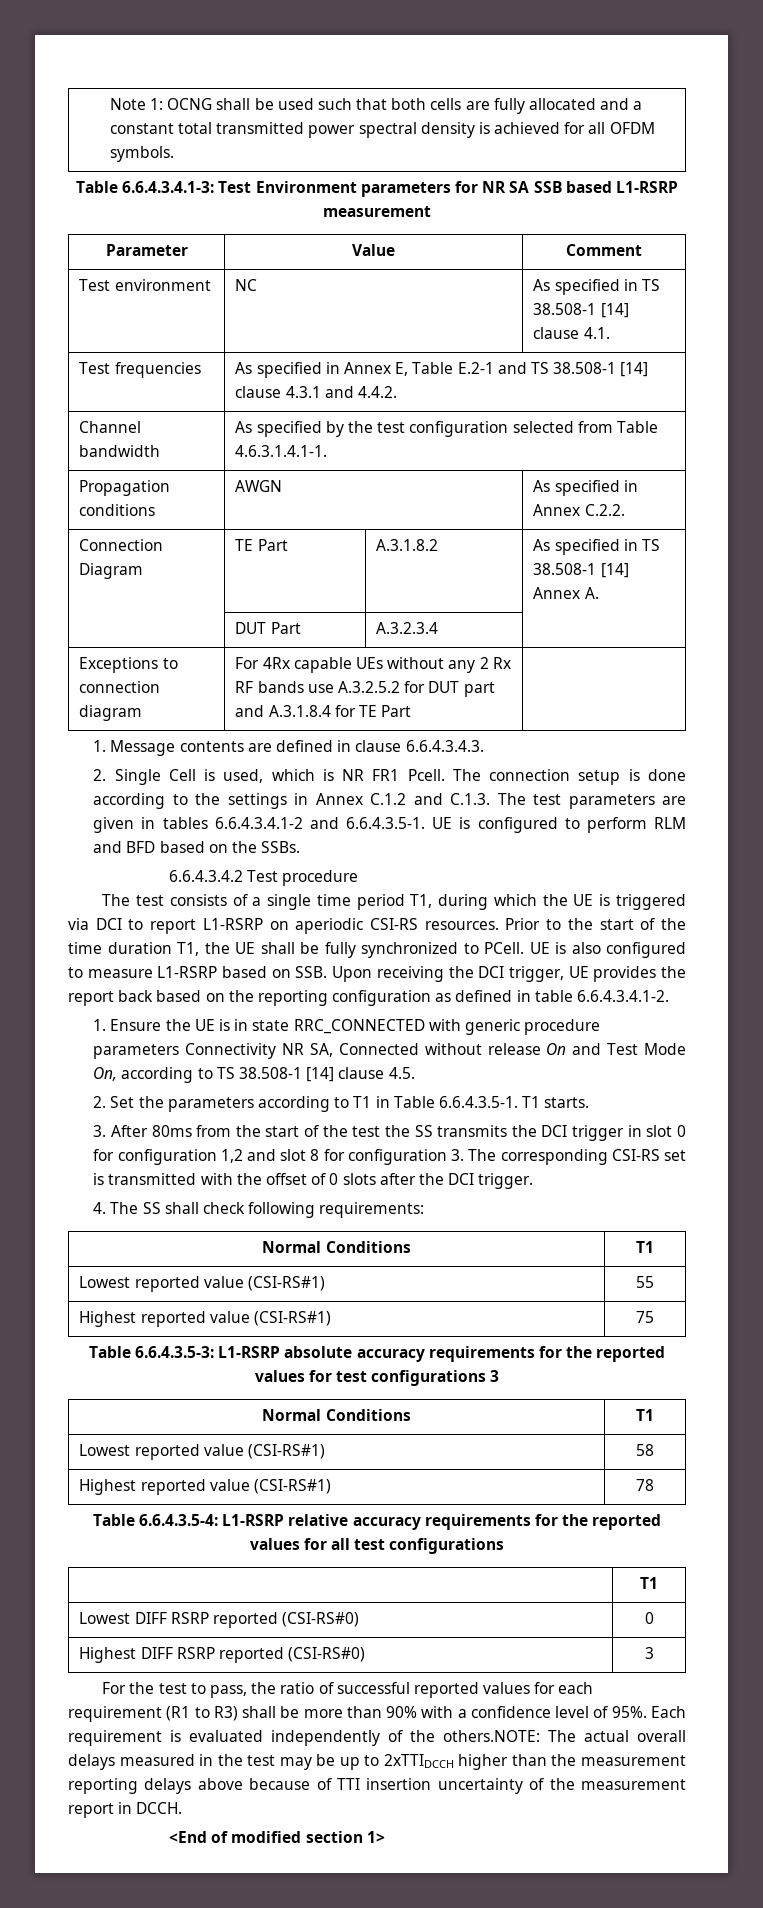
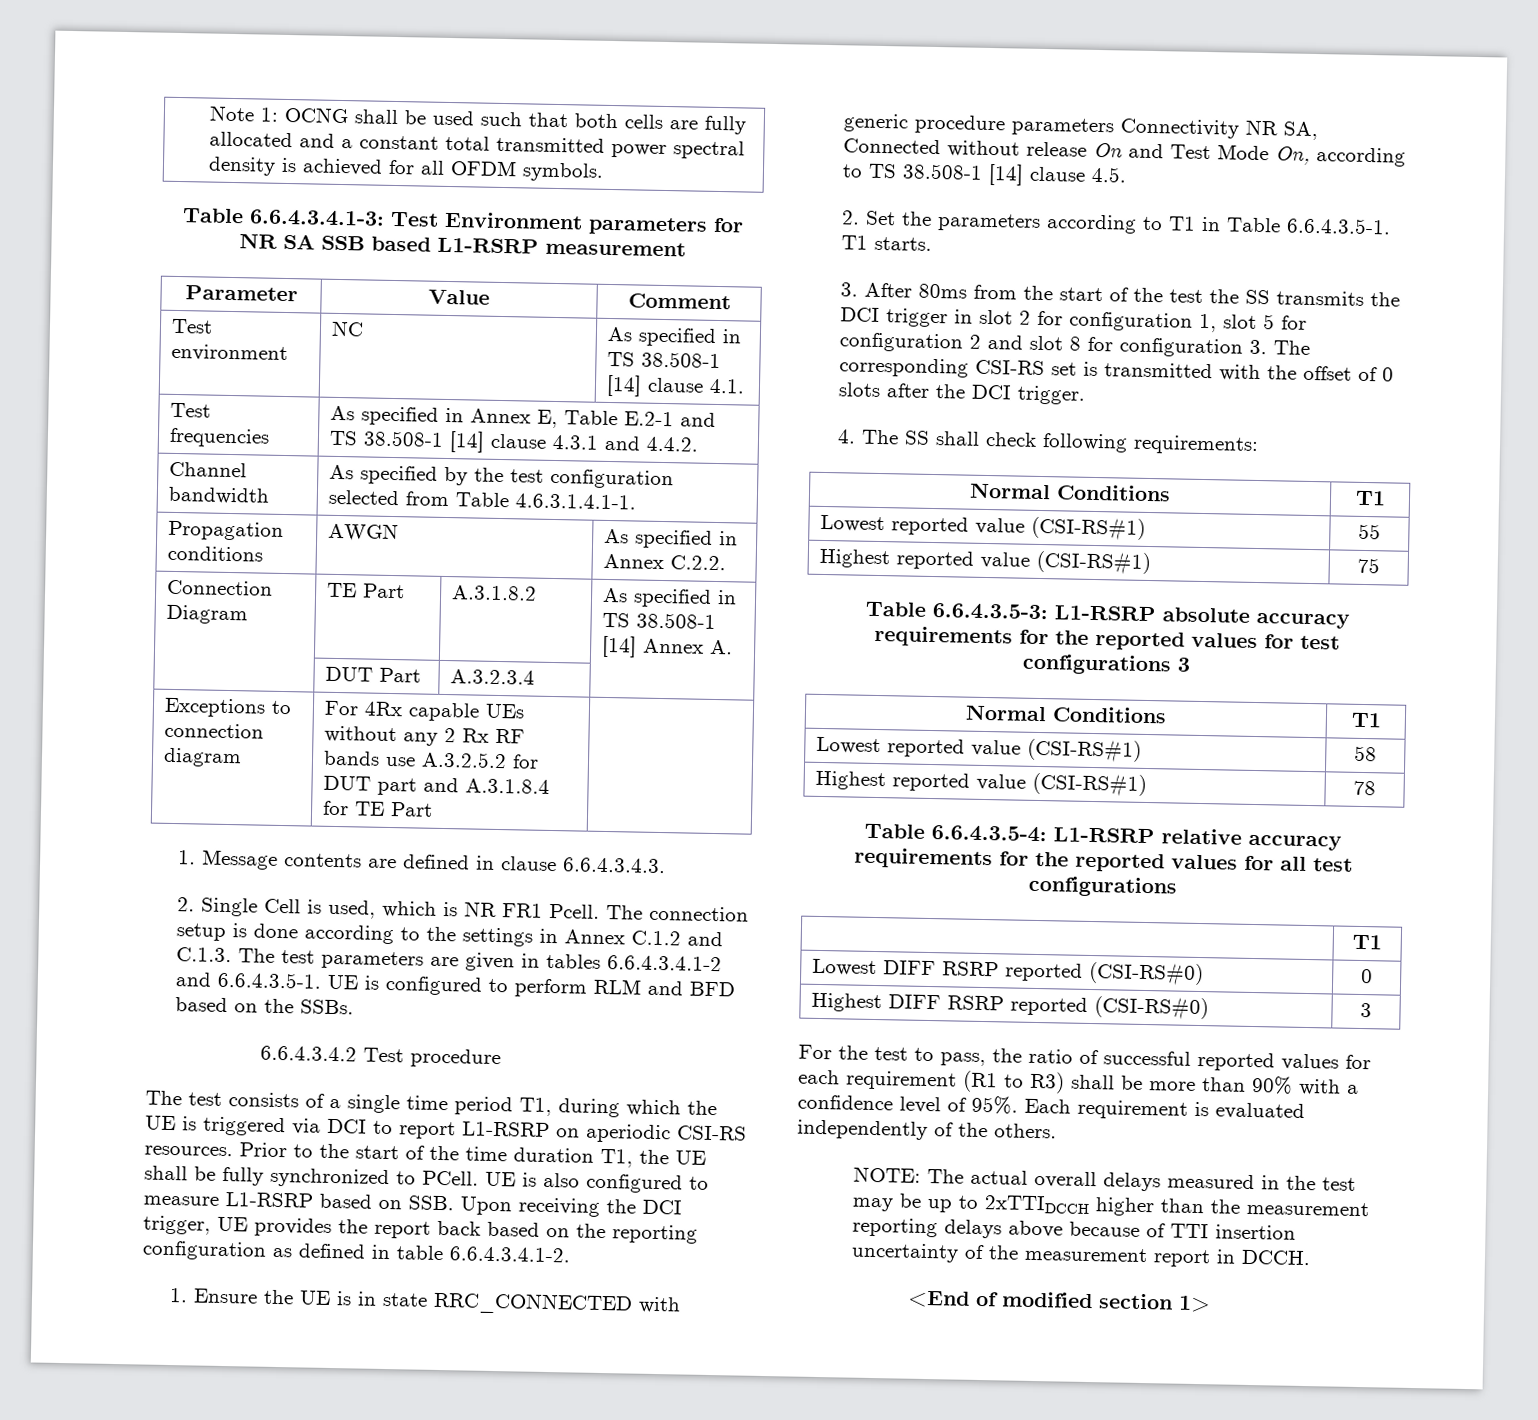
- 3. After 80ms from the start of the test the SS transmits the DCI trigger in slot 0 for configuration 1,2 and slot 8 for configuration 3. The corresponding CSI-RS set is transmitted with the offset of 0 slots after the DCI trigger.
+ 3. After 80ms from the start of the test the SS transmits the DCI trigger in slot 2 for configuration 1, slot 5 for configuration 2 and slot 8 for configuration 3. The corresponding CSI-RS set is transmitted with the offset of 0 slots after the DCI trigger.
- Each requirement is evaluated independently of the others.NOTE: The actual overall delays measured in the test may be up to 2xTTIDCCH higher than the measurement reporting delays above because of TTI insertion uncertainty of the measurement report in DCCH.
+ Each requirement is evaluated independently of the others.
+ NOTE: The actual overall delays measured in the test may be up to 2xTTIDCCH higher than the measurement reporting delays above because of TTI insertion uncertainty of the measurement report in DCCH.

